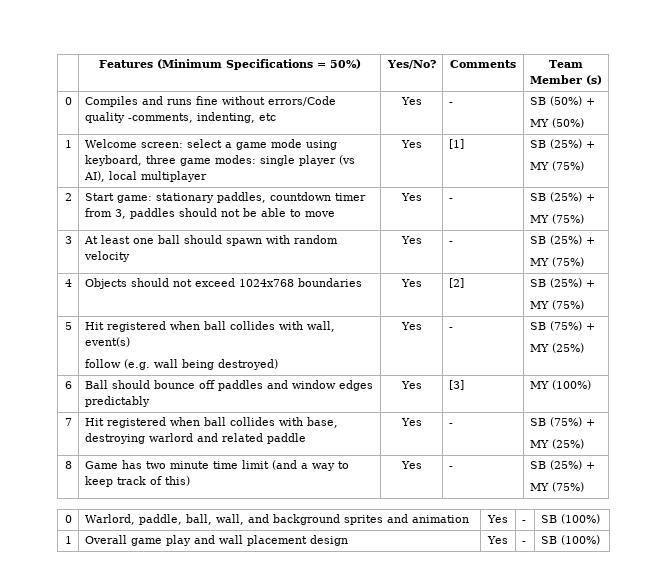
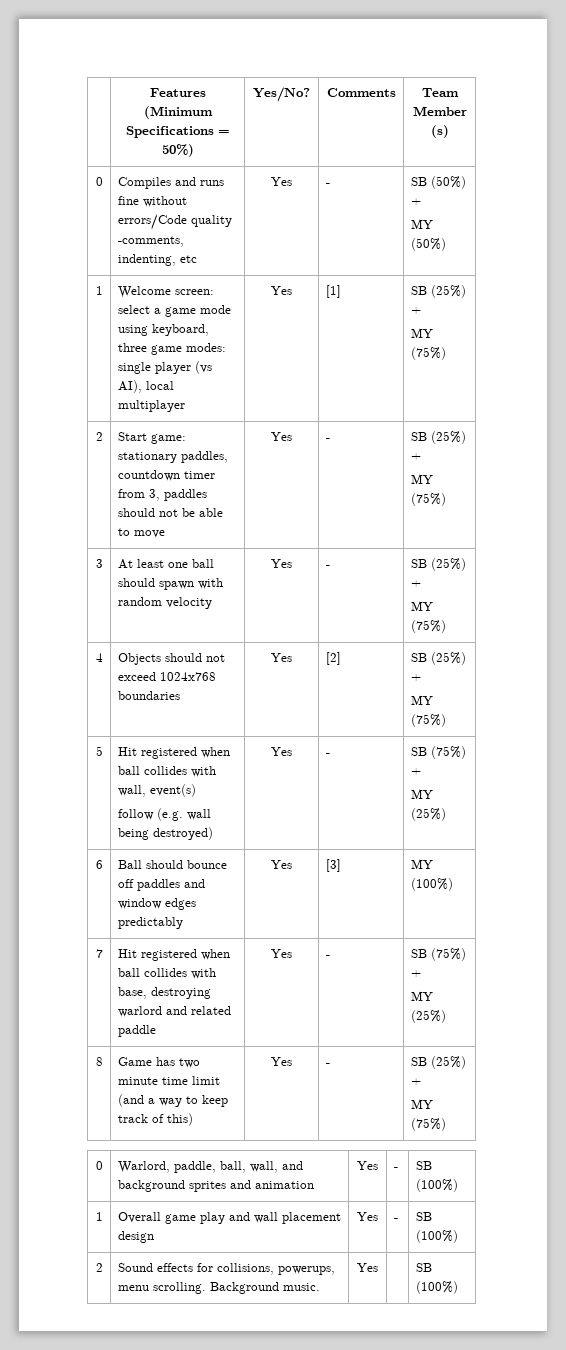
+ 2 | Sound effects for collisions, powerups, menu scrolling. Background music. | Yes | | SB (100%)

